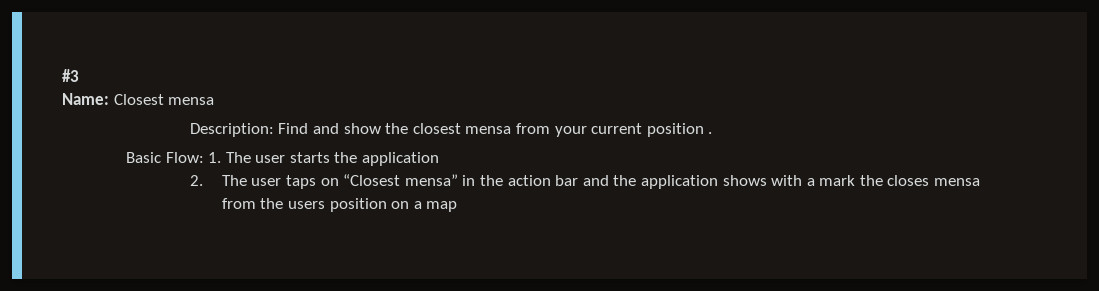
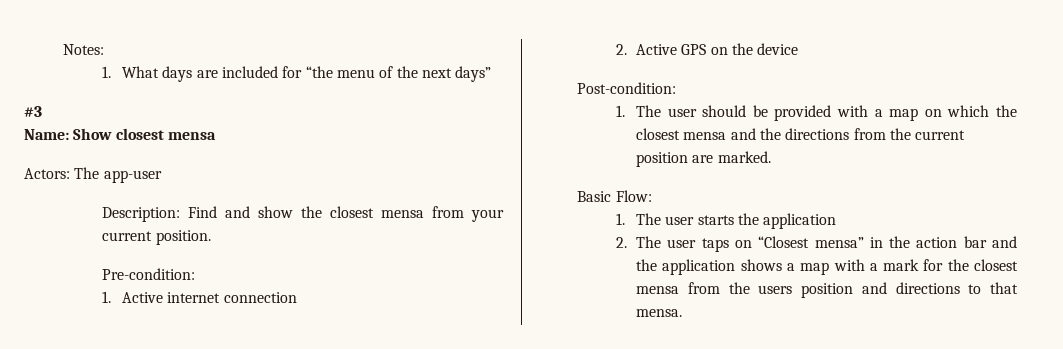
+ Notes:
+ 1. What days are included for “the menu of the next days”
- Name: Closest mensa
+ Name: Show closest mensa
+ Actors: The app-user
- Description: Find and show the closest mensa from your current position .
+ Description: Find and show the closest mensa from your current position.
+ Pre-condition:
+ 1. Active internet connection
+ 2. Active GPS on the device
+ Post-condition:
+ 1. The user should be provided with a map on which the closest mensa and the directions from the current position are marked.
- Basic Flow: 1. The user starts the application
+ Basic Flow:
+ 1. The user starts the application
- 2. The user taps on “Closest mensa” in the action bar and the application shows with a mark the closes mensa from the users position on a map
+ 2. The user taps on “Closest mensa” in the action bar and the application shows a map with a mark for the closest mensa from the users position and directions to that mensa.

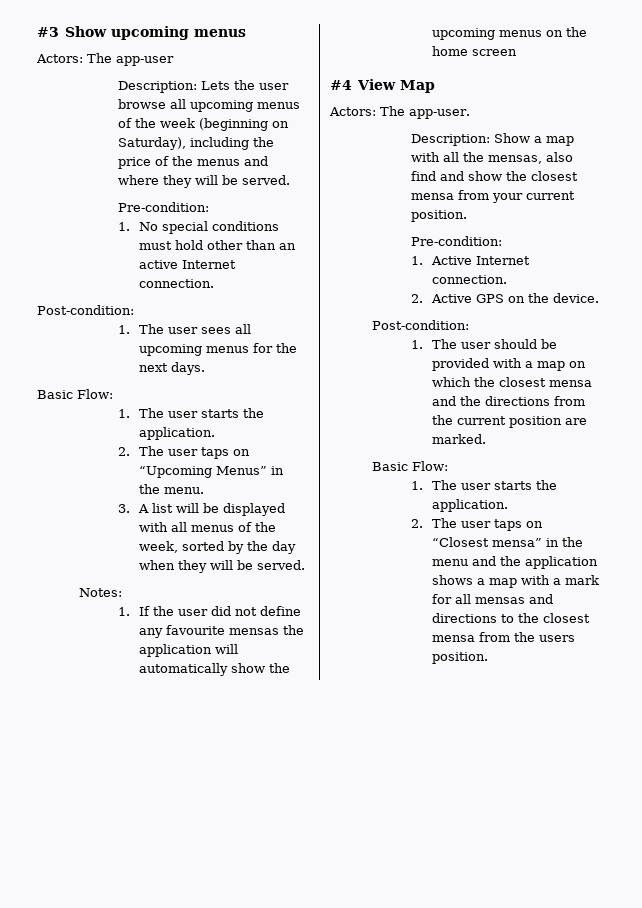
+ #3 Show upcoming menus
+ Actors: The app-user
+ Description: Lets the user browse all upcoming menus of the week (beginning on Saturday), including the price of the menus and where they will be served.
+ Pre-condition:
+ 1. No special conditions must hold other than an active Internet connection.
+ Post-condition:
+ 1. The user sees all upcoming menus for the next days.
+ Basic Flow:
+ 1. The user starts the application.
+ 2. The user taps on “Upcoming Menus” in the menu.
+ 3. A list will be displayed with all menus of the week, sorted by the day when they will be served.
  Notes:
- 1. What days are included for “the menu of the next days”
- #3
- Name: Show closest mensa
- Actors: The app-user
- Description: Find and show the closest mensa from your current position.
+ 1. If the user did not define any favourite mensas the application will automatically show the upcoming menus on the home screen
+ #4 View Map
+ Actors: The app-user.
+ Description: Show a map with all the mensas, also find and show the closest mensa from your current position.
- 1. Active internet connection
+ 1. Active Internet connection.
- 2. Active GPS on the device
+ 2. Active GPS on the device.
  1. The user should be provided with a map on which the closest mensa and the directions from the current position are marked.
  Basic Flow:
- 1. The user starts the application
+ 1. The user starts the application.
- 2. The user taps on “Closest mensa” in the action bar and the application shows a map with a mark for the closest mensa from the users position and directions to that mensa.
+ 2. The user taps on “Closest mensa” in the menu and the application shows a map with a mark for all mensas and directions to the closest mensa from the users position.

